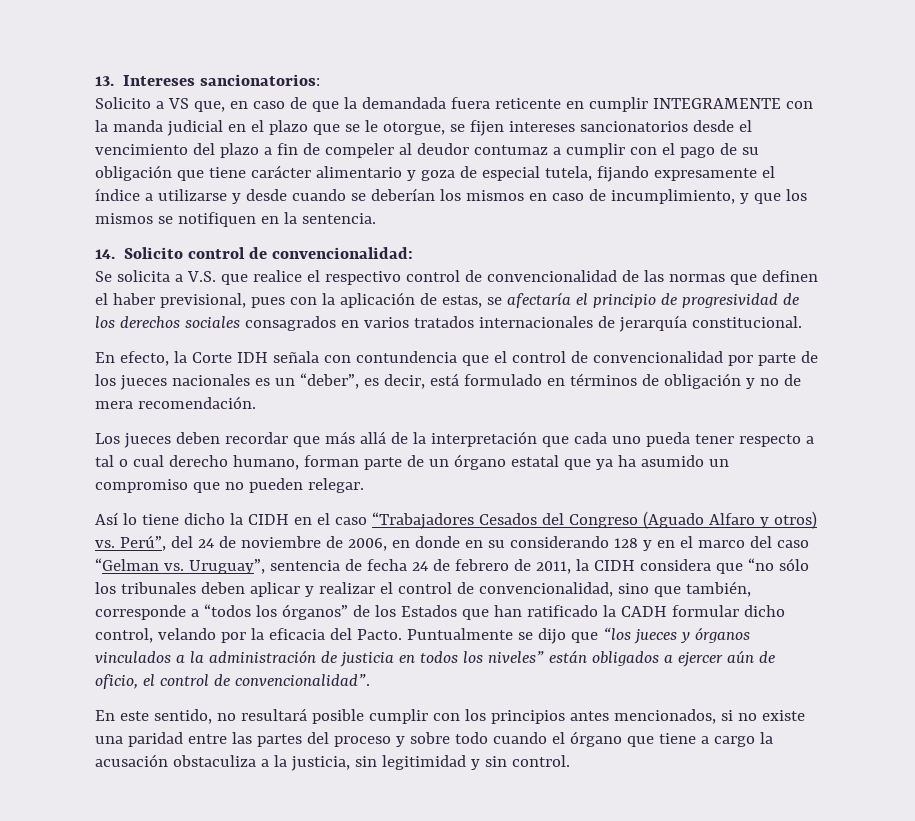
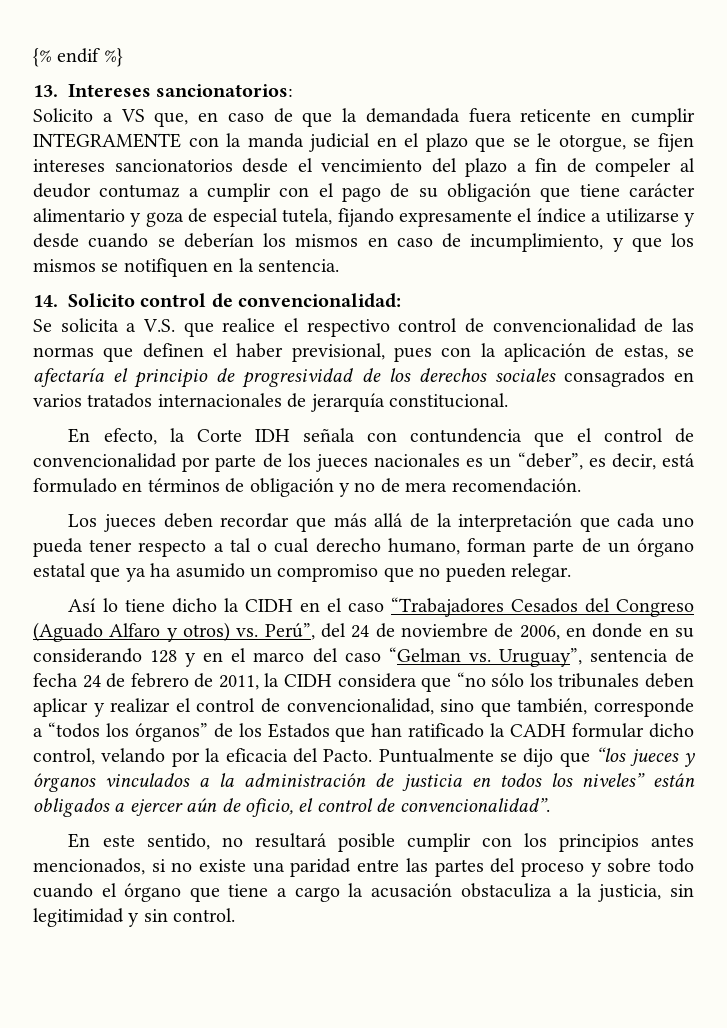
+ {% endif %}

